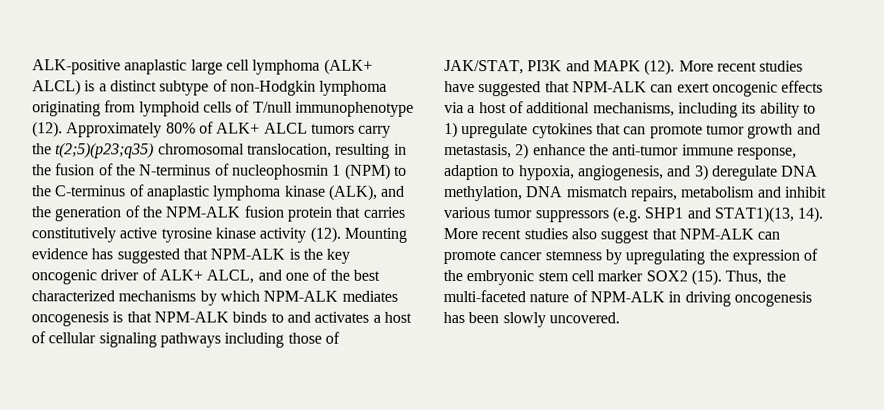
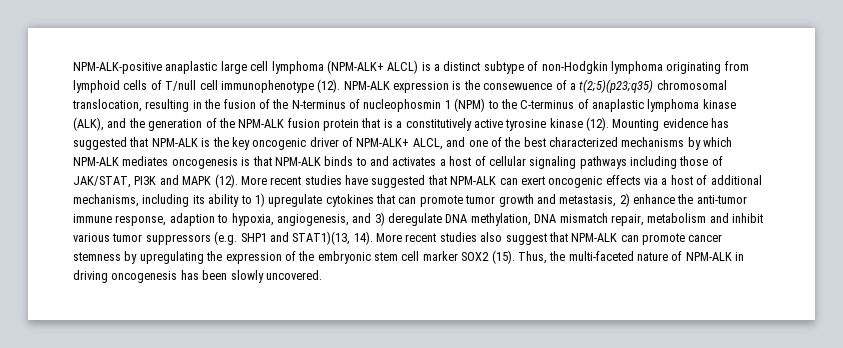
- ALK-positive anaplastic large cell lymphoma (ALK+ ALCL) is a distinct subtype of non-Hodgkin lymphoma originating from lymphoid cells of T/null immunophenotype (12).
+ NPM-ALK-positive anaplastic large cell lymphoma (NPM-ALK+ ALCL) is a distinct subtype of non-Hodgkin lymphoma originating from lymphoid cells of T/null cell immunophenotype (12).
- Approximately 80% of ALK+ ALCL tumors carry the t(2;5)(p23;q35) chromosomal translocation, resulting in the fusion of the N-terminus of nucleophosmin 1 (NPM) to the C-terminus of anaplastic lymphoma kinase (ALK), and the generation of the NPM-ALK fusion protein that carries constitutively active tyrosine kinase activity (12).
+ NPM-ALK expression is the consewuence of a t(2;5)(p23;q35) chromosomal translocation, resulting in the fusion of the N-terminus of nucleophosmin 1 (NPM) to the C-terminus of anaplastic lymphoma kinase (ALK), and the generation of the NPM-ALK fusion protein that is a constitutively active tyrosine kinase (12).
- Mounting evidence has suggested that NPM-ALK is the key oncogenic driver of ALK+ ALCL, and one of the best characterized mechanisms by which NPM-ALK mediates oncogenesis is that NPM-ALK binds to and activates a host of cellular signaling pathways including those of JAK/STAT, PI3K and MAPK (12).
+ Mounting evidence has suggested that NPM-ALK is the key oncogenic driver of NPM-ALK+ ALCL, and one of the best characterized mechanisms by which NPM-ALK mediates oncogenesis is that NPM-ALK binds to and activates a host of cellular signaling pathways including those of JAK/STAT, PI3K and MAPK (12).
- More recent studies have suggested that NPM-ALK can exert oncogenic effects via a host of additional mechanisms, including its ability to 1) upregulate cytokines that can promote tumor growth and metastasis, 2) enhance the anti-tumor immune response, adaption to hypoxia, angiogenesis, and 3) deregulate DNA methylation, DNA mismatch repairs, metabolism and inhibit various tumor suppressors (e.g. SHP1 and STAT1)(13, 14).
+ More recent studies have suggested that NPM-ALK can exert oncogenic effects via a host of additional mechanisms, including its ability to 1) upregulate cytokines that can promote tumor growth and metastasis, 2) enhance the anti-tumor immune response, adaption to hypoxia, angiogenesis, and 3) deregulate DNA methylation, DNA mismatch repair, metabolism and inhibit various tumor suppressors (e.g. SHP1 and STAT1)(13, 14).

